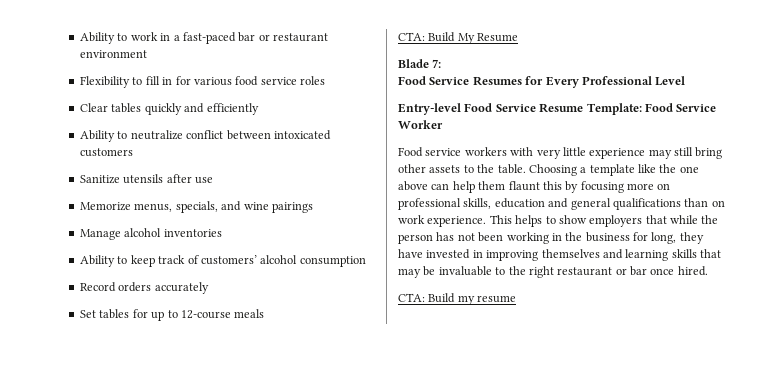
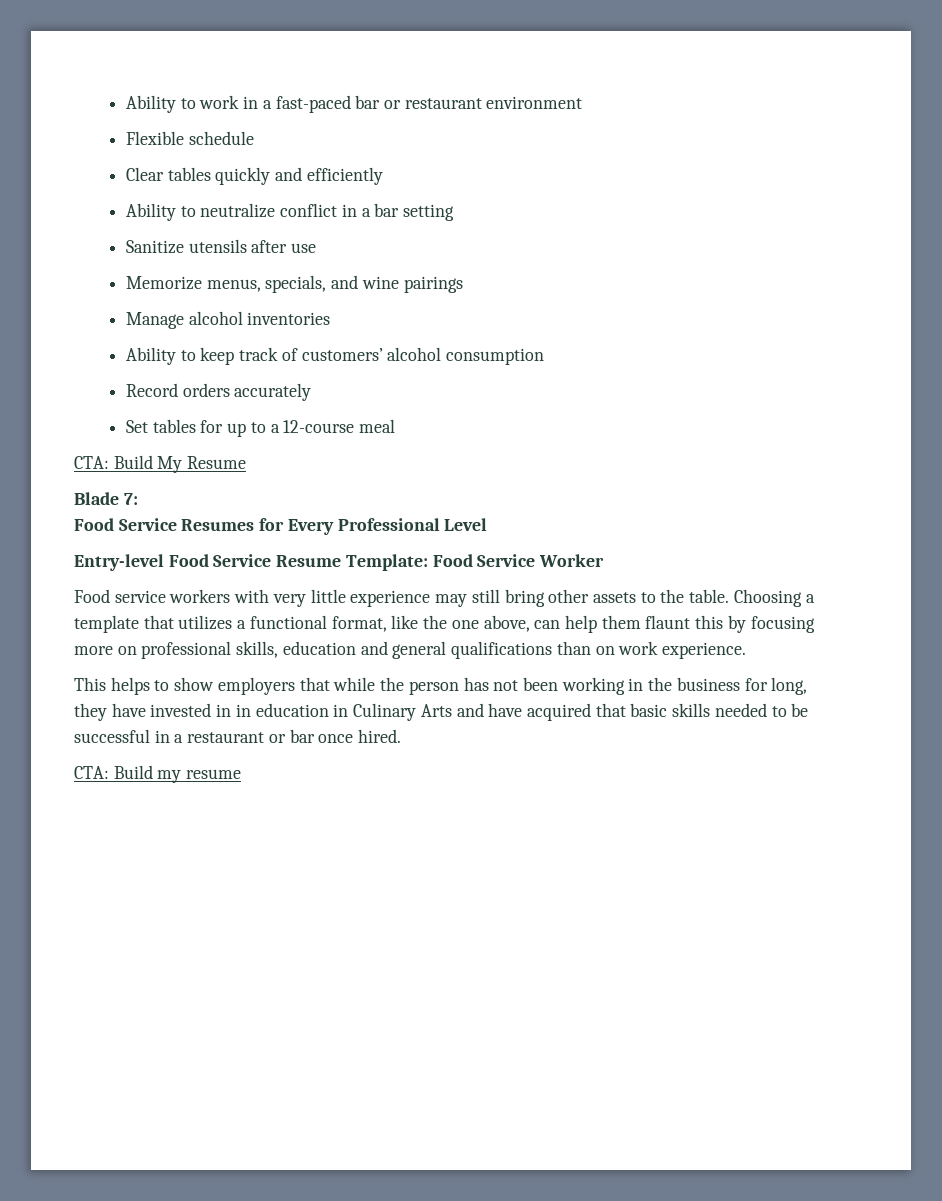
- Flexibility to fill in for various food service roles
+ Flexible schedule
- Ability to neutralize conflict between intoxicated customers
+ Ability to neutralize conflict in a bar setting
- Set tables for up to 12-course meals
+ Set tables for up to a 12-course meal
- Choosing a template like the one above can help them flaunt this by focusing more on professional skills, education and general qualifications than on work experience. This helps to show employers that while the person has not been working in the business for long, they have invested in improving themselves and learning skills that may be invaluable to the right restaurant or bar once hired.
+ Choosing a template that utilizes a functional format, like the one above, can help them flaunt this by focusing more on professional skills, education and general qualifications than on work experience.
+ This helps to show employers that while the person has not been working in the business for long, they have invested in in education in Culinary Arts and have acquired that basic skills needed to be successful in a restaurant or bar once hired.

